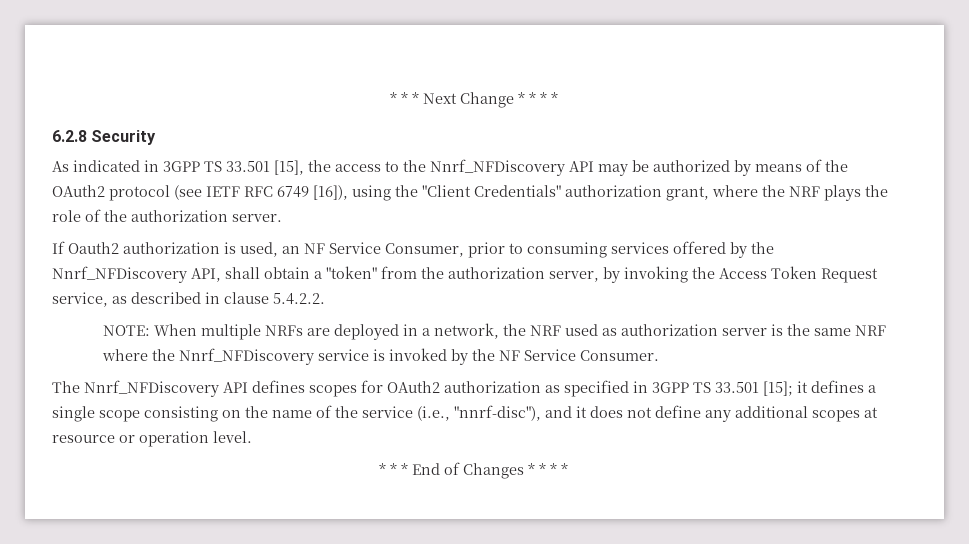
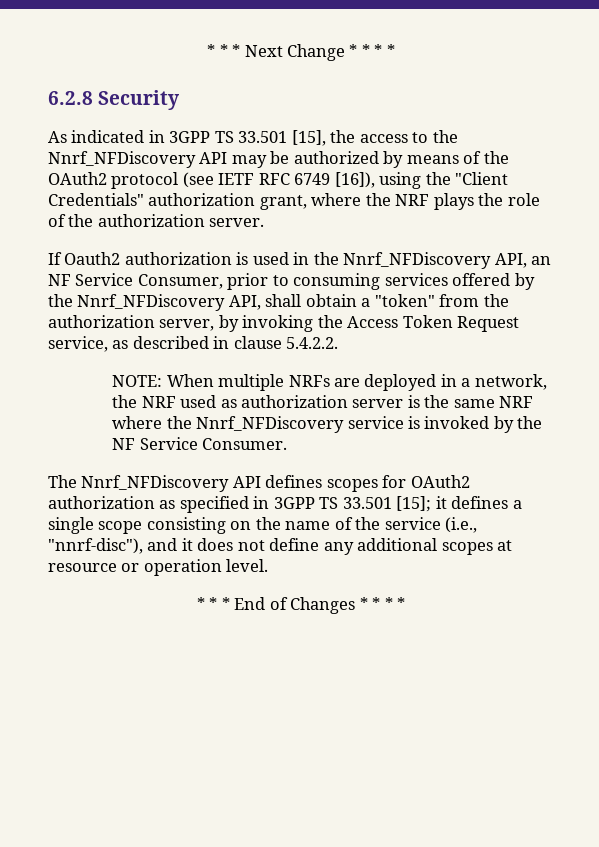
- If Oauth2 authorization is used, an NF Service Consumer, prior to consuming services offered by the Nnrf_NFDiscovery API, shall obtain a "token" from the authorization server, by invoking the Access Token Request service, as described in clause 5.4.2.2.
+ If Oauth2 authorization is used in the Nnrf_NFDiscovery API, an NF Service Consumer, prior to consuming services offered by the Nnrf_NFDiscovery API, shall obtain a "token" from the authorization server, by invoking the Access Token Request service, as described in clause 5.4.2.2.

